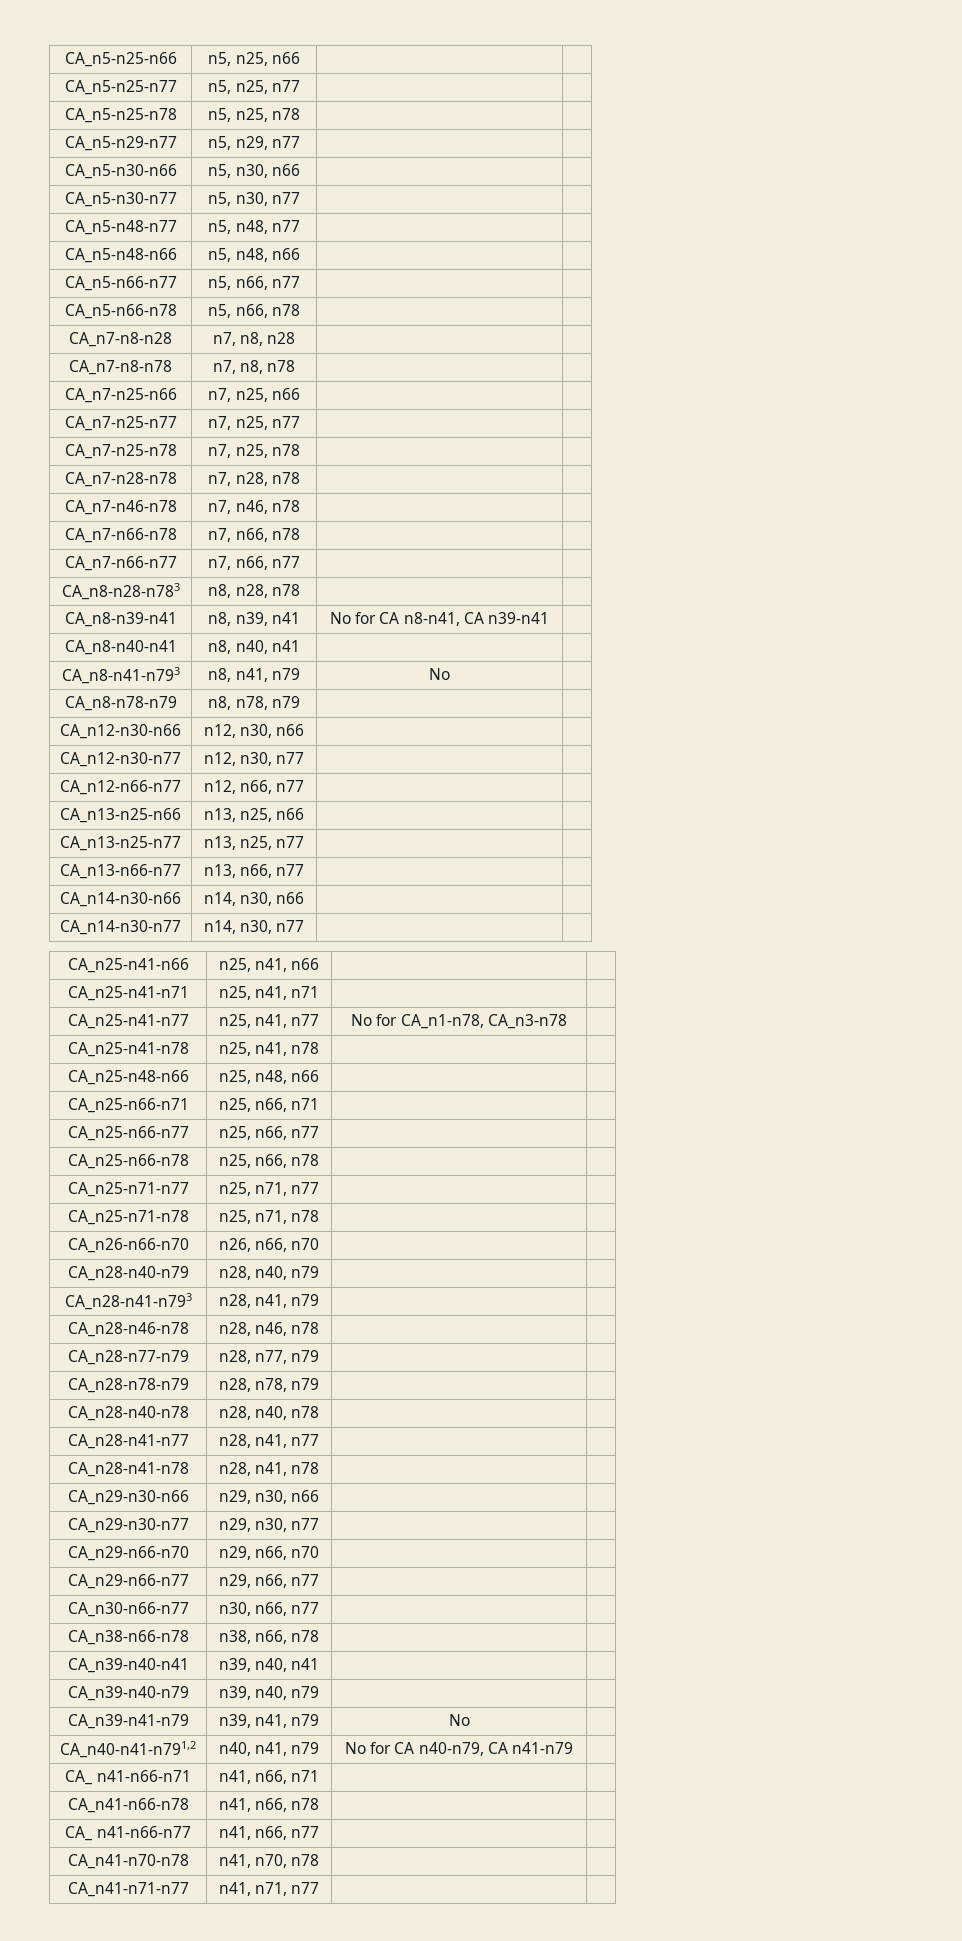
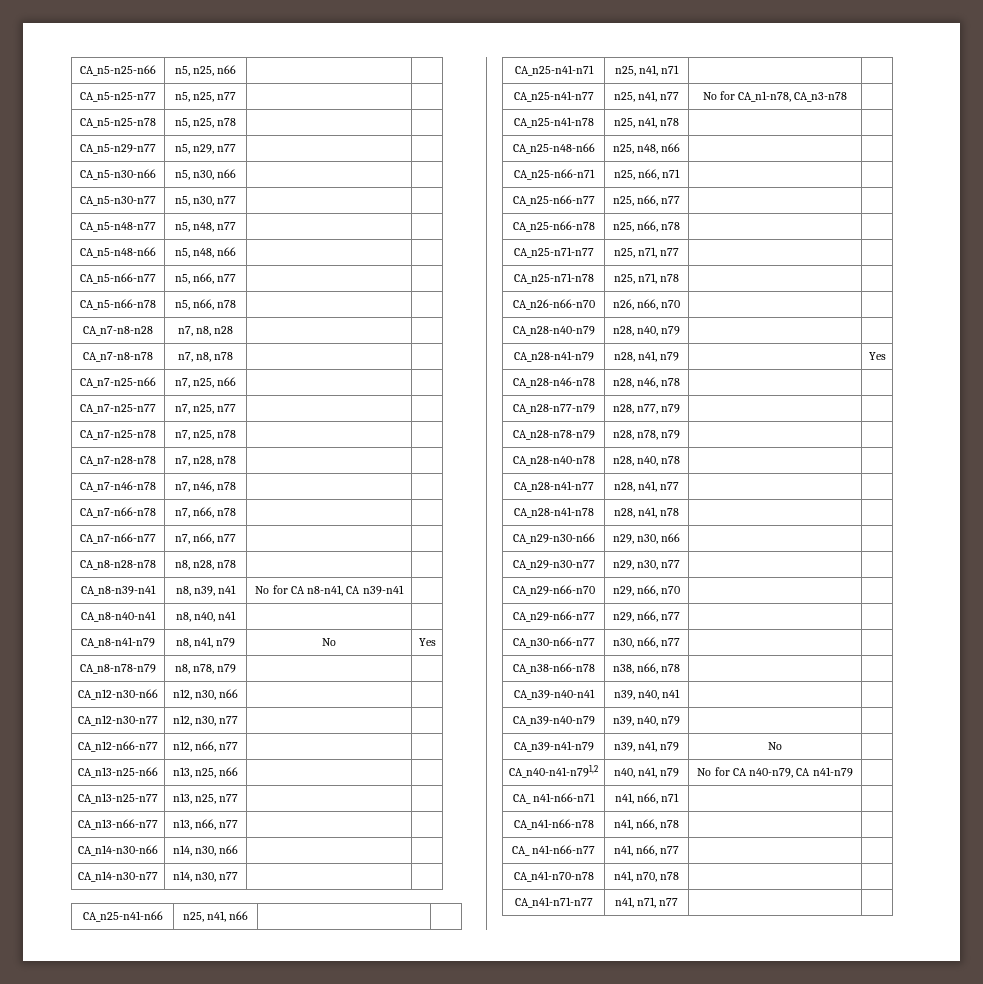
- CA_n8-n28-n783 | n8, n28, n78 | |
+ CA_n8-n28-n78 | n8, n28, n78 | |
- CA_n8-n41-n793 | n8, n41, n79 | No |
+ CA_n8-n41-n79 | n8, n41, n79 | No | Yes
- CA_n28-n41-n793 | n28, n41, n79 | |
+ CA_n28-n41-n79 | n28, n41, n79 | | Yes

